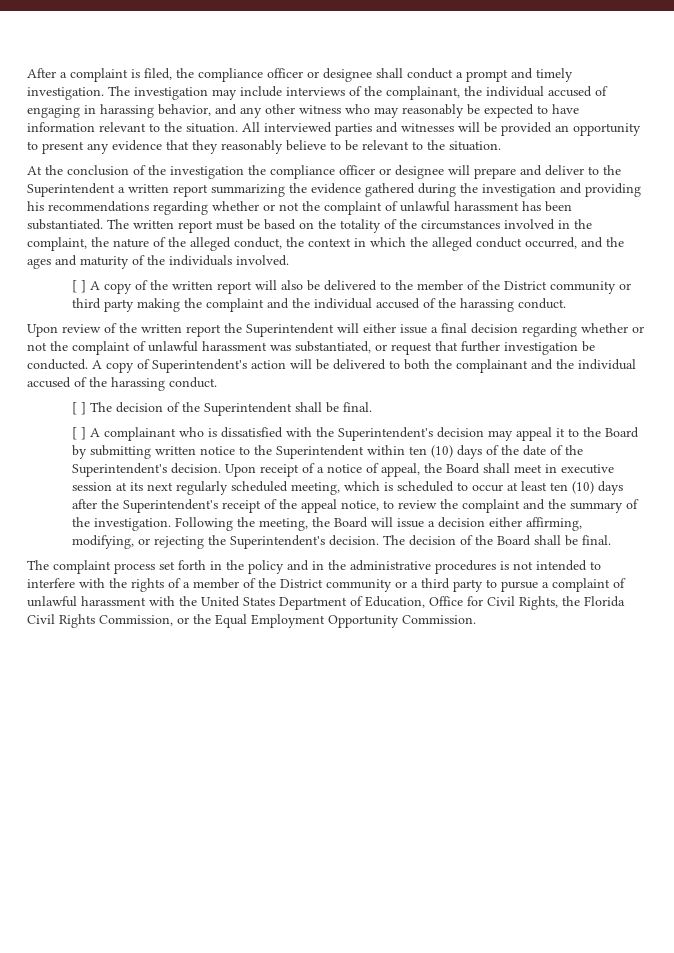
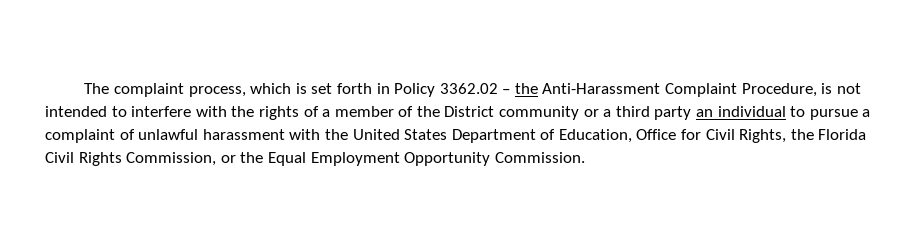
- After a complaint is filed, the compliance officer or designee shall conduct a prompt and timely investigation. The investigation may include interviews of the complainant, the individual accused of engaging in harassing behavior, and any other witness who may reasonably be expected to have information relevant to the situation. All interviewed parties and witnesses will be provided an opportunity to present any evidence that they reasonably believe to be relevant to the situation.
- At the conclusion of the investigation the compliance officer or designee will prepare and deliver to the Superintendent a written report summarizing the evidence gathered during the investigation and providing his recommendations regarding whether or not the complaint of unlawful harassment has been substantiated. The written report must be based on the totality of the circumstances involved in the complaint, the nature of the alleged conduct, the context in which the alleged conduct occurred, and the ages and maturity of the individuals involved.
- [ ] A copy of the written report will also be delivered to the member of the District community or third party making the complaint and the individual accused of the harassing conduct.
- Upon review of the written report the Superintendent will either issue a final decision regarding whether or not the complaint of unlawful harassment was substantiated, or request that further investigation be conducted. A copy of Superintendent's action will be delivered to both the complainant and the individual accused of the harassing conduct.
- [ ] The decision of the Superintendent shall be final.
- [ ] A complainant who is dissatisfied with the Superintendent's decision may appeal it to the Board by submitting written notice to the Superintendent within ten (10) days of the date of the Superintendent's decision. Upon receipt of a notice of appeal, the Board shall meet in executive session at its next regularly scheduled meeting, which is scheduled to occur at least ten (10) days after the Superintendent's receipt of the appeal notice, to review the complaint and the summary of the investigation. Following the meeting, the Board will issue a decision either affirming, modifying, or rejecting the Superintendent's decision. The decision of the Board shall be final.
- The complaint process set forth in the policy and in the administrative procedures is not intended to interfere with the rights of a member of the District community or a third party to pursue a complaint of unlawful harassment with the United States Department of Education, Office for Civil Rights, the Florida Civil Rights Commission, or the Equal Employment Opportunity Commission.
+ The complaint process, which is set forth in Policy 3362.02 – the Anti-Harassment Complaint Procedure, is not intended to interfere with the rights of a member of the District community or a third party an individual to pursue a complaint of unlawful harassment with the United States Department of Education, Office for Civil Rights, the Florida Civil Rights Commission, or the Equal Employment Opportunity Commission.

